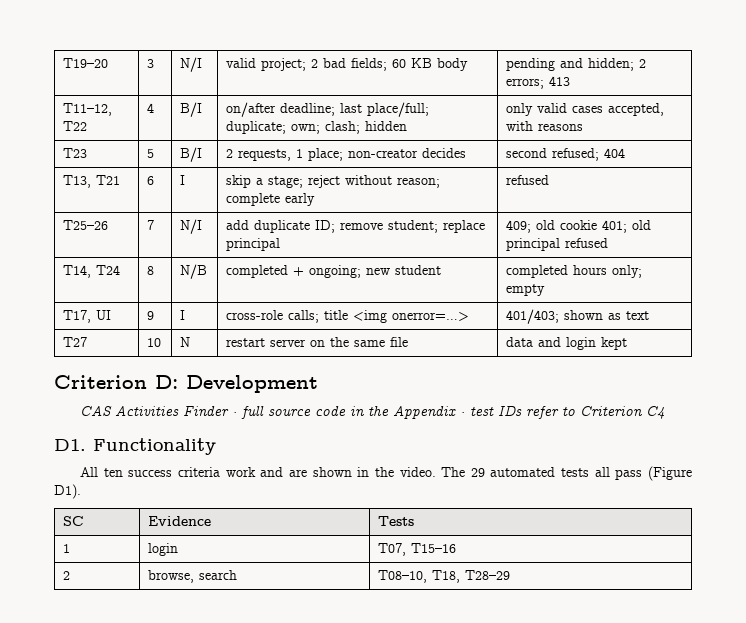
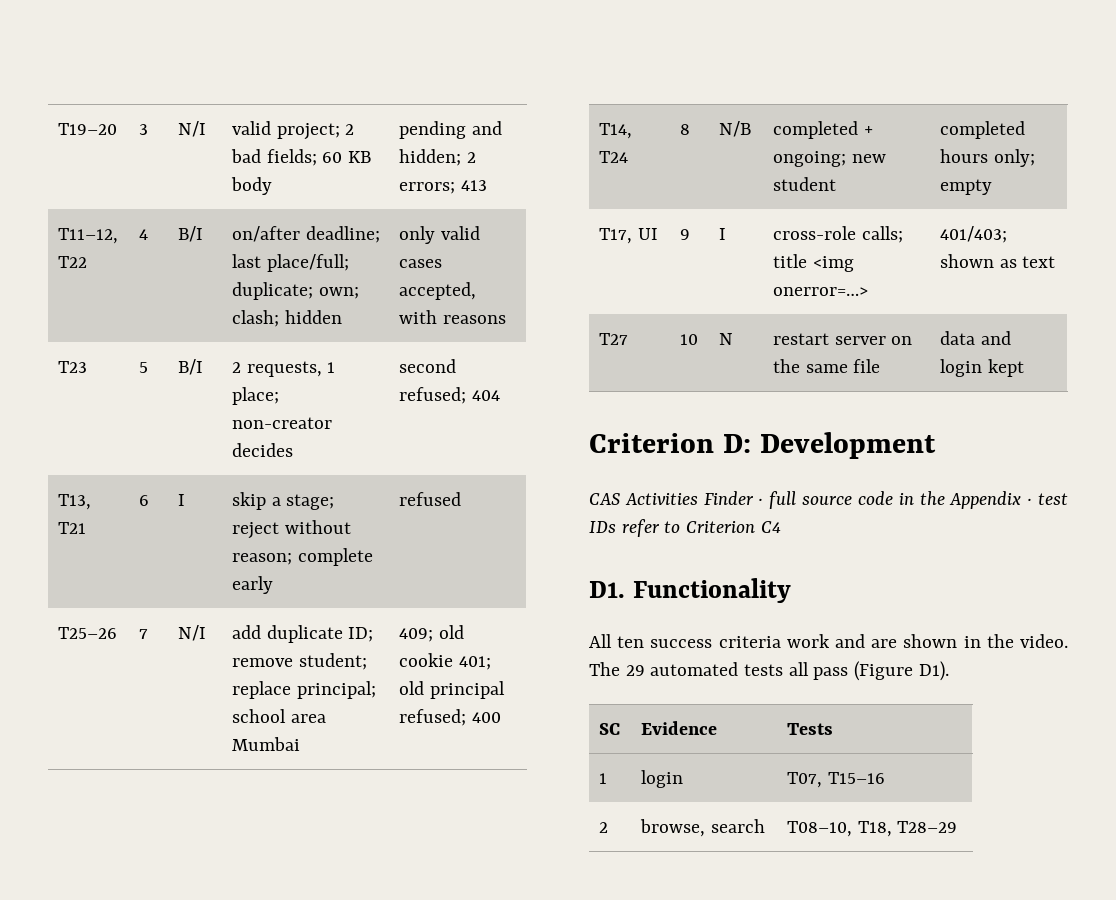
- T25–26 | 7 | N/I | add duplicate ID; remove student; replace principal | 409; old cookie 401; old principal refused
+ T25–26 | 7 | N/I | add duplicate ID; remove student; replace principal; school area Mumbai | 409; old cookie 401; old principal refused; 400

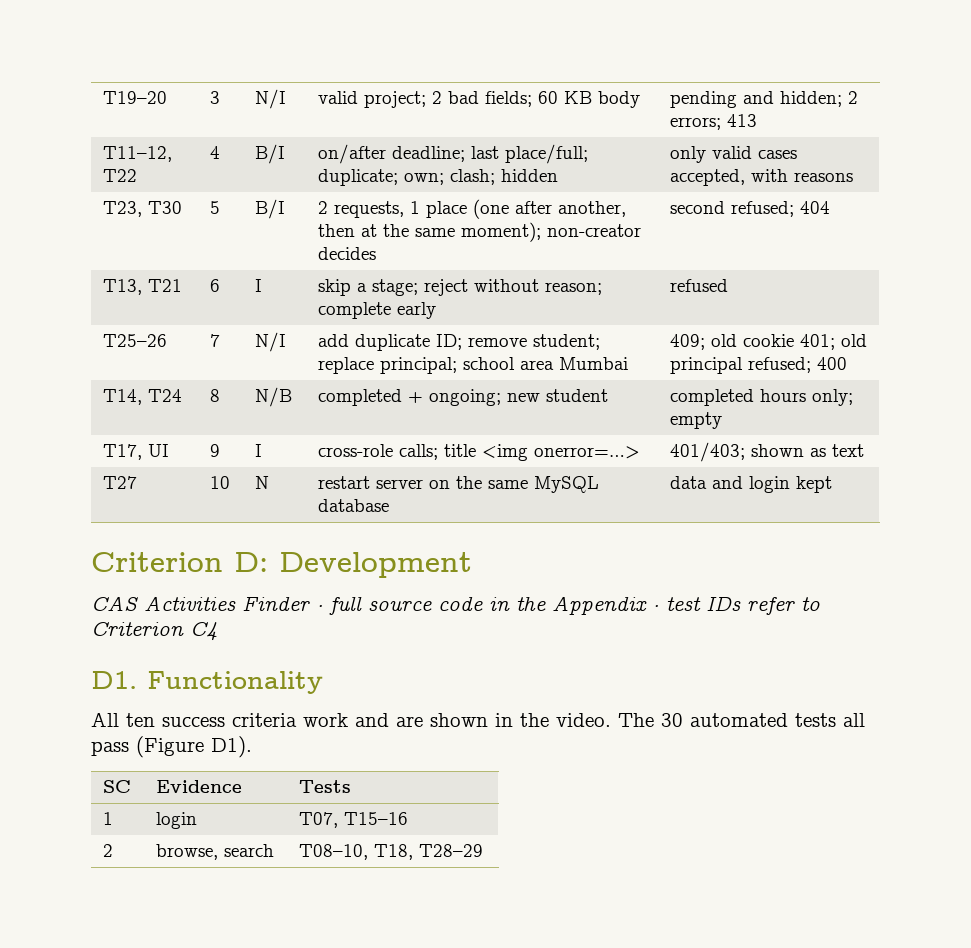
- T23 | 5 | B/I | 2 requests, 1 place; non-creator decides | second refused; 404
+ T23, T30 | 5 | B/I | 2 requests, 1 place (one after another, then at the same moment); non-creator decides | second refused; 404
- T27 | 10 | N | restart server on the same file | data and login kept
+ T27 | 10 | N | restart server on the same MySQL database | data and login kept
- The 29 automated tests all pass (Figure D1).
+ The 30 automated tests all pass (Figure D1).

